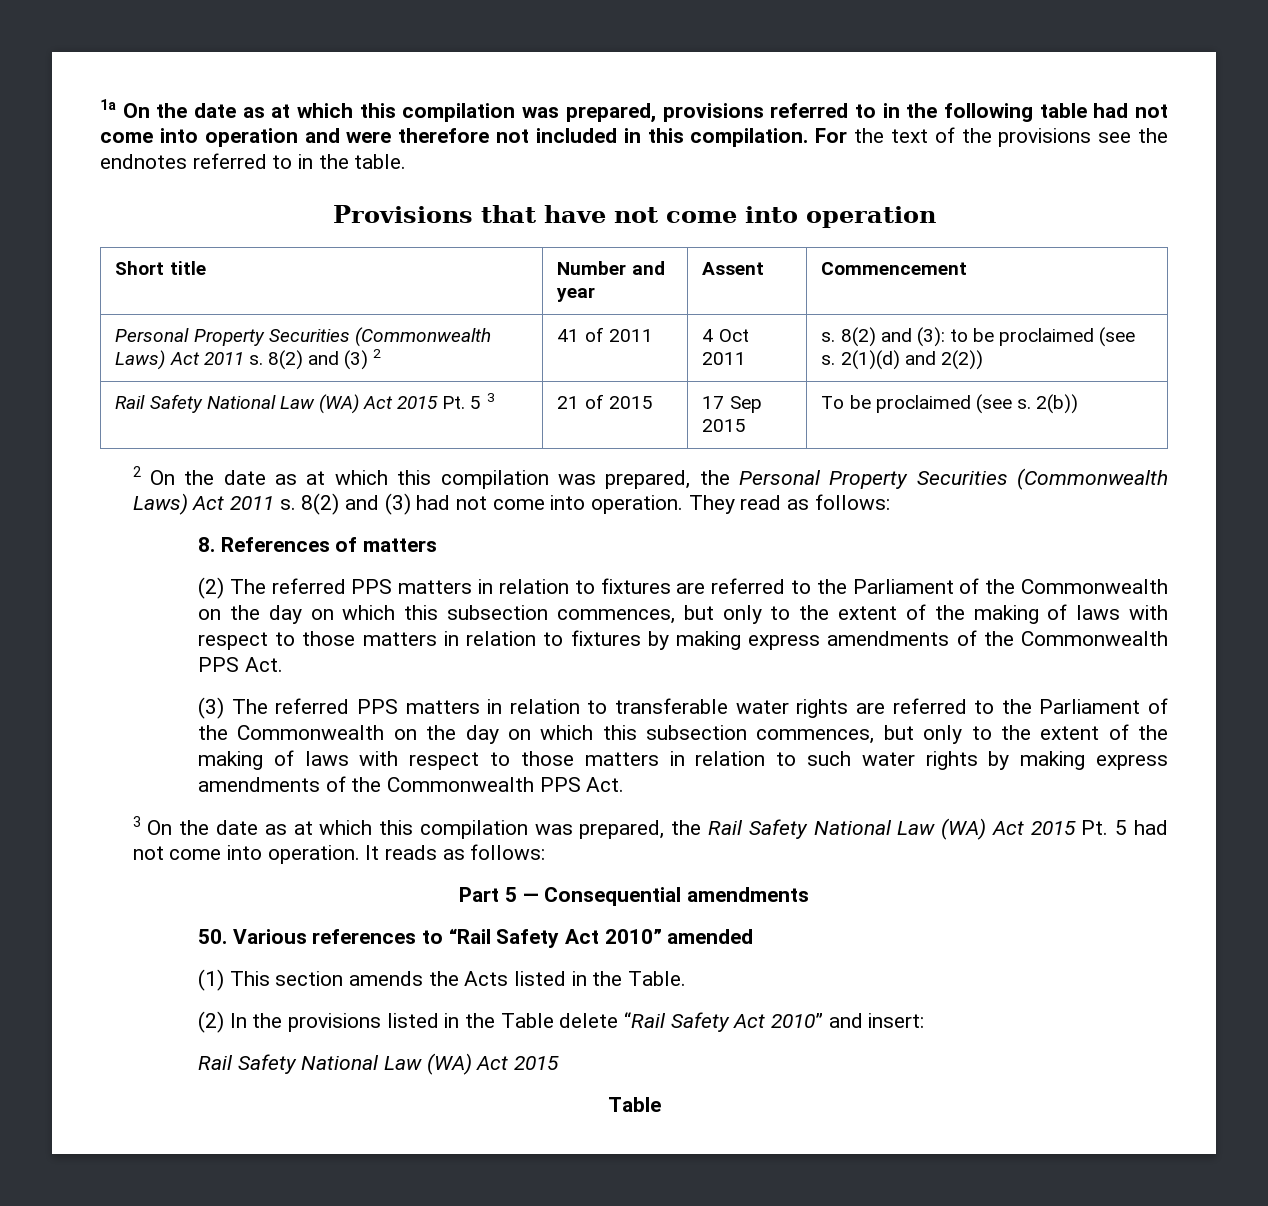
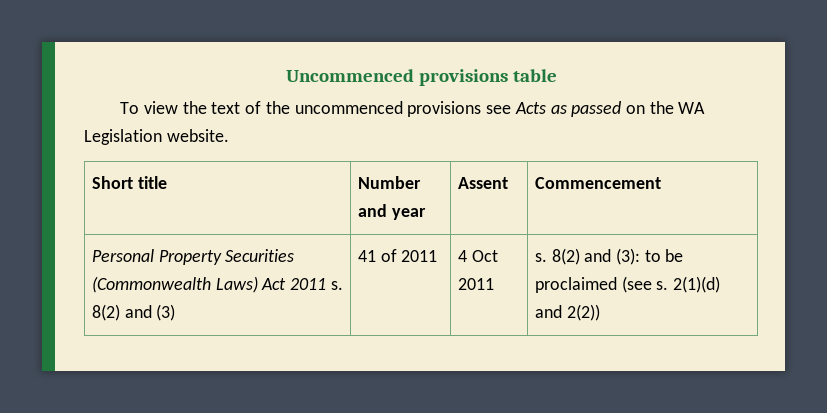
- 1a On the date as at which this compilation was prepared, provisions referred to in the following table had not come into operation and were therefore not included in this compilation. For the text of the provisions see the endnotes referred to in the table.
- Provisions that have not come into operation
+ Uncommenced provisions table
+ To view the text of the uncommenced provisions see Acts as passed on the WA Legislation website.
- Personal Property Securities (Commonwealth Laws) Act 2011 s. 8(2) and (3) 2 | 41 of 2011 | 4 Oct 2011 | s. 8(2) and (3): to be proclaimed (see s. 2(1)(d) and 2(2))
+ Personal Property Securities (Commonwealth Laws) Act 2011 s. 8(2) and (3) | 41 of 2011 | 4 Oct 2011 | s. 8(2) and (3): to be proclaimed (see s. 2(1)(d) and 2(2))
- Rail Safety National Law (WA) Act 2015 Pt. 5 3 | 21 of 2015 | 17 Sep 2015 | To be proclaimed (see s. 2(b))
- 2 On the date as at which this compilation was prepared, the Personal Property Securities (Commonwealth Laws) Act 2011 s. 8(2) and (3) had not come into operation. They read as follows:
- 8. References of matters
- (2) The referred PPS matters in relation to fixtures are referred to the Parliament of the Commonwealth on the day on which this subsection commences, but only to the extent of the making of laws with respect to those matters in relation to fixtures by making express amendments of the Commonwealth PPS Act.
- (3) The referred PPS matters in relation to transferable water rights are referred to the Parliament of the Commonwealth on the day on which this subsection commences, but only to the extent of the making of laws with respect to those matters in relation to such water rights by making express amendments of the Commonwealth PPS Act.
- 3 On the date as at which this compilation was prepared, the Rail Safety National Law (WA) Act 2015 Pt. 5 had not come into operation. It reads as follows:
- Part 5 — Consequential amendments
- 50. Various references to “Rail Safety Act 2010” amended
- (1) This section amends the Acts listed in the Table.
- (2) In the provisions listed in the Table delete “Rail Safety Act 2010” and insert:
- Rail Safety National Law (WA) Act 2015
- Table

